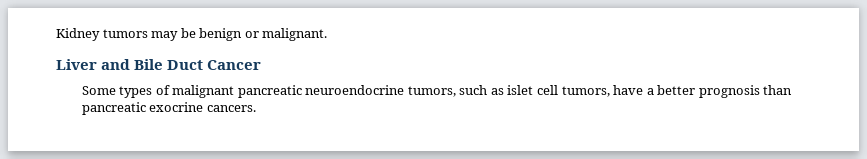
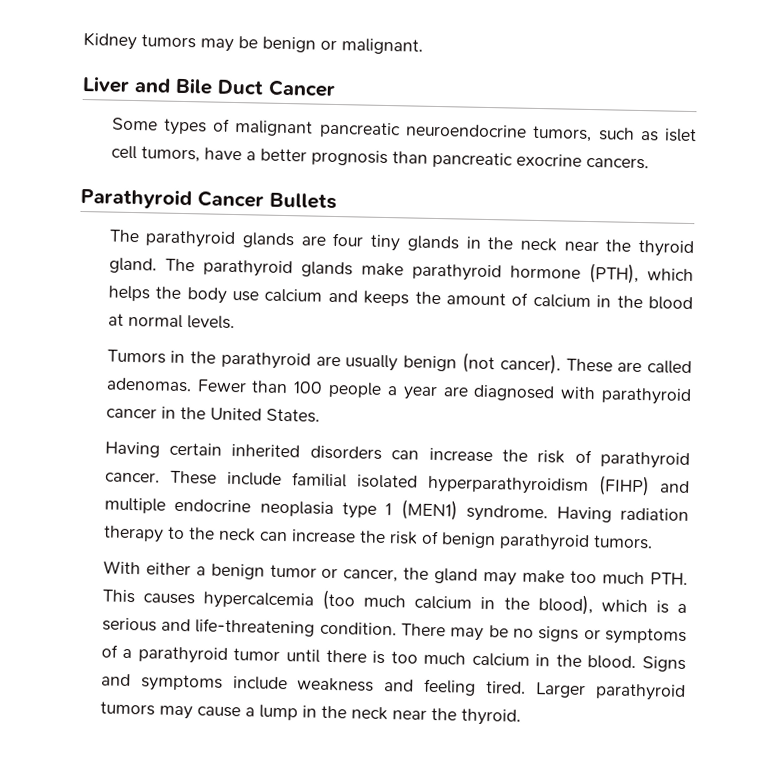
+ Parathyroid Cancer Bullets
+ The parathyroid glands are four tiny glands in the neck near the thyroid gland. The parathyroid glands make parathyroid hormone (PTH), which helps the body use calcium and keeps the amount of calcium in the blood at normal levels.
+ Tumors in the parathyroid are usually benign (not cancer). These are called adenomas. Fewer than 100 people a year are diagnosed with parathyroid cancer in the United States.
+ Having certain inherited disorders can increase the risk of parathyroid cancer. These include familial isolated hyperparathyroidism (FIHP) and multiple endocrine neoplasia type 1 (MEN1) syndrome. Having radiation therapy to the neck can increase the risk of benign parathyroid tumors.
+ With either a benign tumor or cancer, the gland may make too much PTH. This causes hypercalcemia (too much calcium in the blood), which is a serious and life-threatening condition. There may be no signs or symptoms of a parathyroid tumor until there is too much calcium in the blood. Signs and symptoms include weakness and feeling tired. Larger parathyroid tumors may cause a lump in the neck near the thyroid.

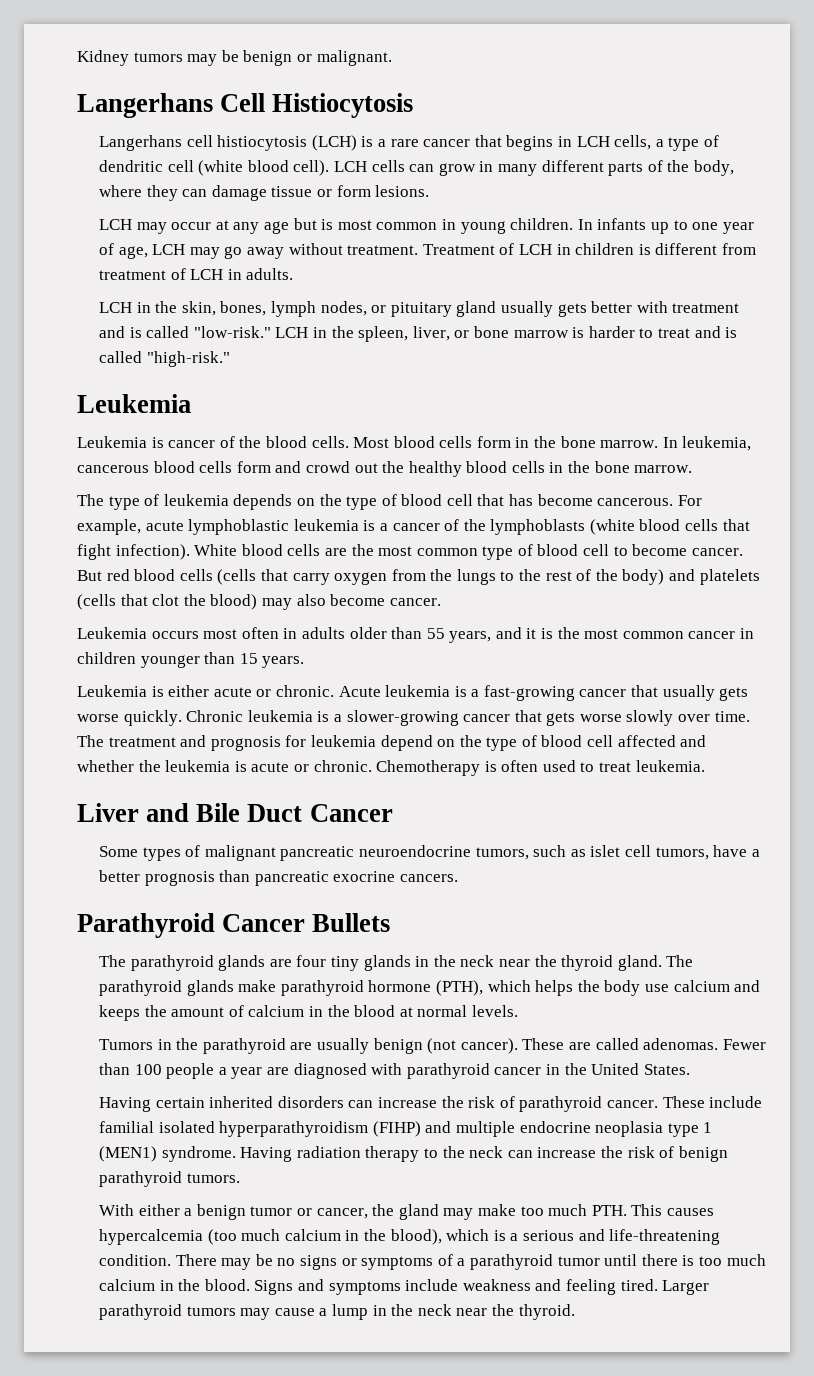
+ Langerhans Cell Histiocytosis
+ Langerhans cell histiocytosis (LCH) is a rare cancer that begins in LCH cells, a type of dendritic cell (white blood cell). LCH cells can grow in many different parts of the body, where they can damage tissue or form lesions.
+ LCH may occur at any age but is most common in young children. In infants up to one year of age, LCH may go away without treatment. Treatment of LCH in children is different from treatment of LCH in adults.
+ LCH in the skin, bones, lymph nodes, or pituitary gland usually gets better with treatment and is called "low-risk." LCH in the spleen, liver, or bone marrow is harder to treat and is called "high-risk."
+ Leukemia
+ Leukemia is cancer of the blood cells. Most blood cells form in the bone marrow. In leukemia, cancerous blood cells form and crowd out the healthy blood cells in the bone marrow.
+ The type of leukemia depends on the type of blood cell that has become cancerous. For example, acute lymphoblastic leukemia is a cancer of the lymphoblasts (white blood cells that fight infection). White blood cells are the most common type of blood cell to become cancer. But red blood cells (cells that carry oxygen from the lungs to the rest of the body) and platelets (cells that clot the blood) may also become cancer.
+ Leukemia occurs most often in adults older than 55 years, and it is the most common cancer in children younger than 15 years.
+ Leukemia is either acute or chronic. Acute leukemia is a fast-growing cancer that usually gets worse quickly. Chronic leukemia is a slower-growing cancer that gets worse slowly over time. The treatment and prognosis for leukemia depend on the type of blood cell affected and whether the leukemia is acute or chronic. Chemotherapy is often used to treat leukemia.

